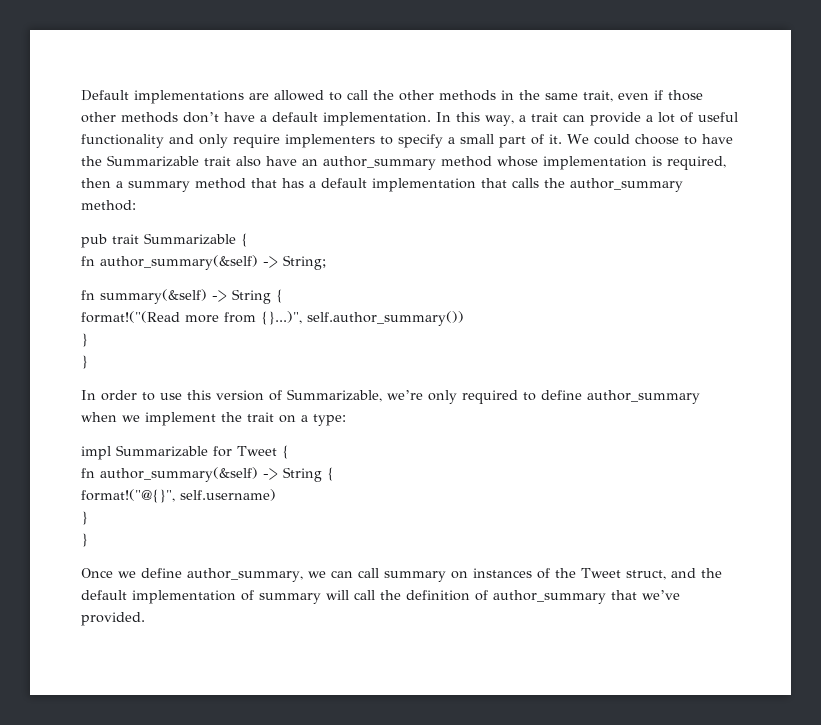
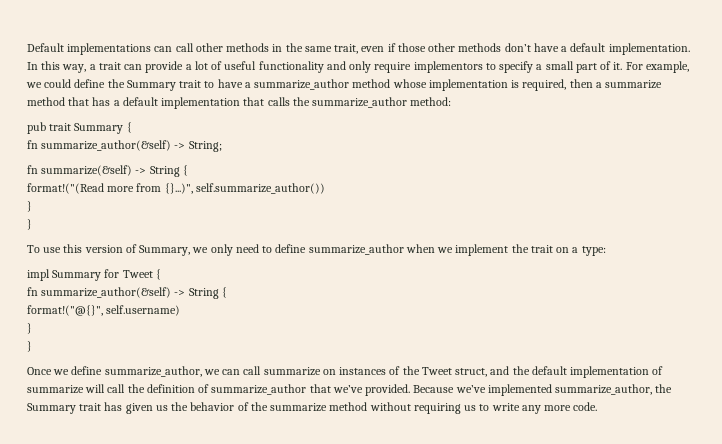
- Default implementations are allowed to call the other methods in the same trait, even if those other methods don’t have a default implementation.
+ Default implementations can call other methods in the same trait, even if those other methods don’t have a default implementation.
- In this way, a trait can provide a lot of useful functionality and only require implementers to specify a small part of it.
+ In this way, a trait can provide a lot of useful functionality and only require implementors to specify a small part of it.
- We could choose to have the Summarizable trait also have an author_summary method whose implementation is required, then a summary method that has a default implementation that calls the author_summary method:
+ For example, we could define the Summary trait to have a summarize_author method whose implementation is required, then a summarize method that has a default implementation that calls the summarize_author method:
- pub trait Summarizable {
- fn author_summary(&self) -> String;
+ pub trait Summary {
+ fn summarize_author(&self) -> String;
- fn summary(&self) -> String {
+ fn summarize(&self) -> String {
- format!("(Read more from {}...)", self.author_summary())
+ format!("(Read more from {}...)", self.summarize_author())
  }
  }
- In order to use this version of Summarizable, we’re only required to define author_summary when we implement the trait on a type:
+ To use this version of Summary, we only need to define summarize_author when we implement the trait on a type:
- impl Summarizable for Tweet {
+ impl Summary for Tweet {
- fn author_summary(&self) -> String {
+ fn summarize_author(&self) -> String {
- Once we define author_summary, we can call summary on instances of the Tweet struct, and the default implementation of summary will call the definition of author_summary that we’ve provided.
+ Once we define summarize_author, we can call summarize on instances of the Tweet struct, and the default implementation of summarize will call the definition of summarize_author that we’ve provided.
+ Because we’ve implemented summarize_author, the Summary trait has given us the behavior of the summarize method without requiring us to write any more code.

